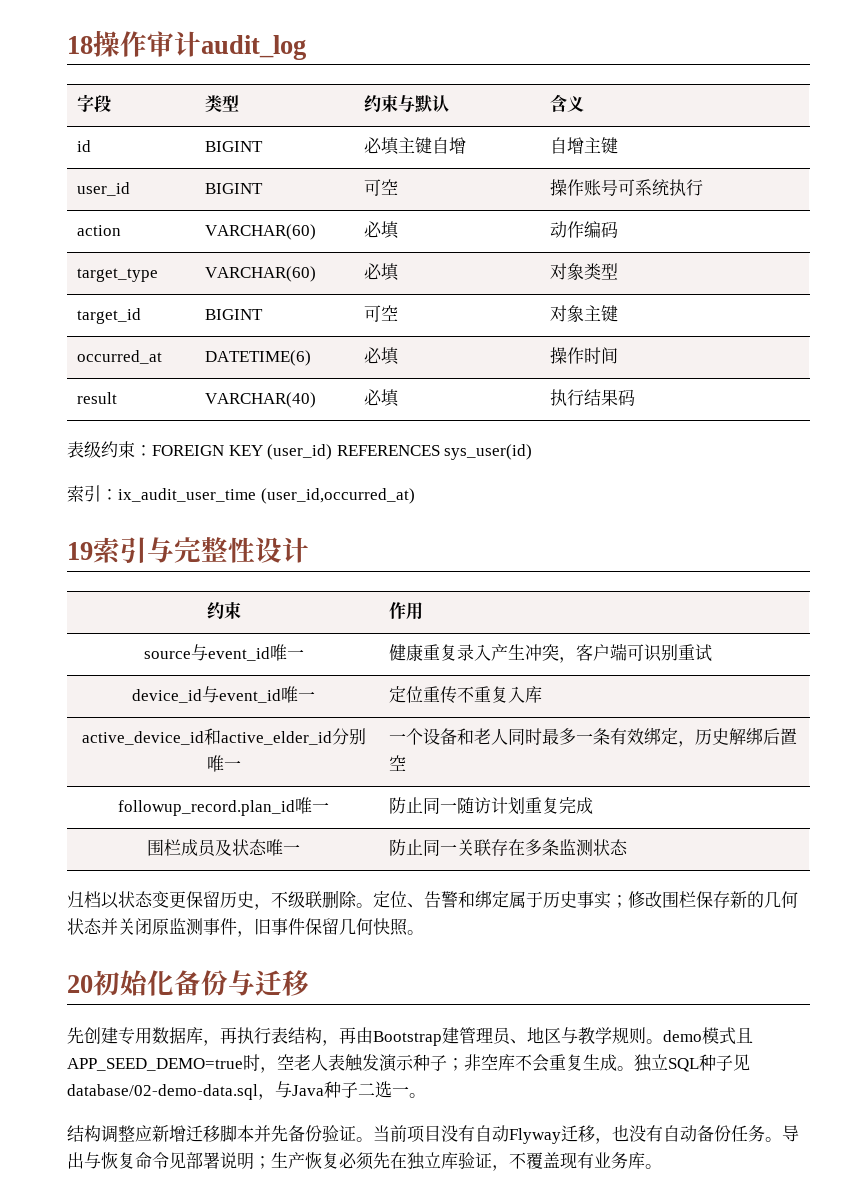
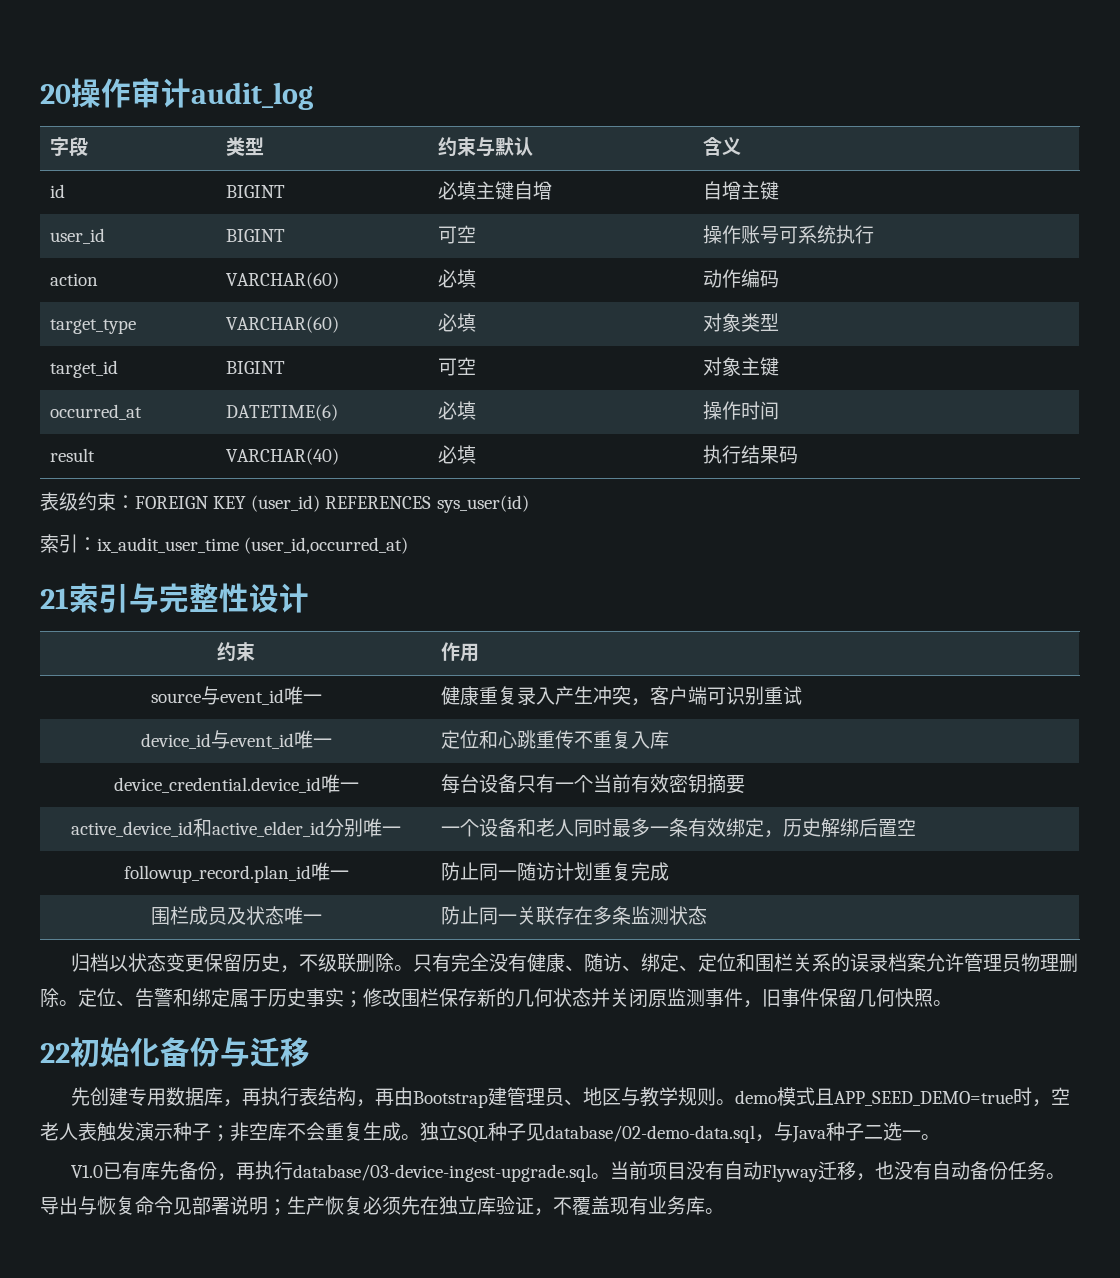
- 18操作审计audit_log
+ 20操作审计audit_log
- 19索引与完整性设计
+ 21索引与完整性设计
- device_id与event_id唯一 | 定位重传不重复入库
+ device_id与event_id唯一 | 定位和心跳重传不重复入库
+ device_credential.device_id唯一 | 每台设备只有一个当前有效密钥摘要
+ 只有完全没有健康、随访、绑定、定位和围栏关系的误录档案允许管理员物理删除。
- 20初始化备份与迁移
+ 22初始化备份与迁移
- 结构调整应新增迁移脚本并先备份验证。
+ V1.0已有库先备份，再执行database/03-device-ingest-upgrade.sql。

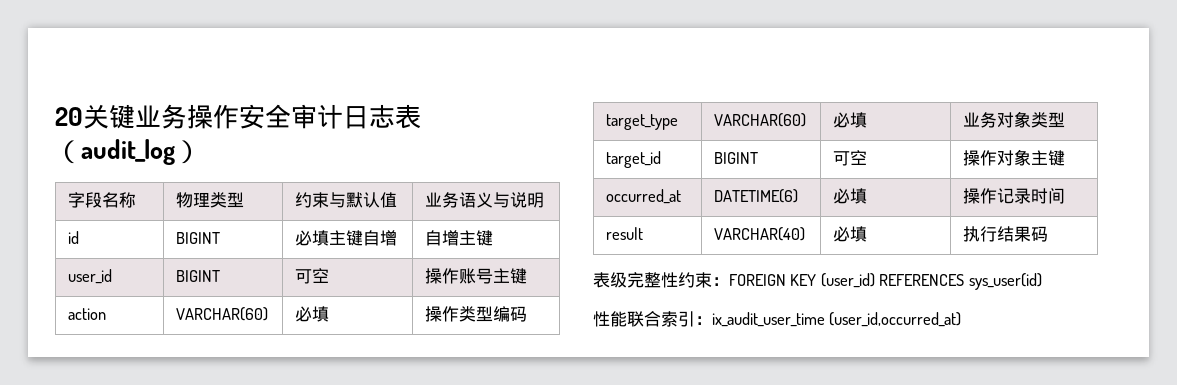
- 20操作审计audit_log
+ 20关键业务操作安全审计日志表（audit_log）
- 字段 | 类型 | 约束与默认 | 含义
+ 字段名称 | 物理类型 | 约束与默认值 | 业务语义与说明
- user_id | BIGINT | 可空 | 操作账号可系统执行
+ user_id | BIGINT | 可空 | 操作账号主键
- action | VARCHAR(60) | 必填 | 动作编码
+ action | VARCHAR(60) | 必填 | 操作类型编码
- target_type | VARCHAR(60) | 必填 | 对象类型
+ target_type | VARCHAR(60) | 必填 | 业务对象类型
- target_id | BIGINT | 可空 | 对象主键
+ target_id | BIGINT | 可空 | 操作对象主键
- occurred_at | DATETIME(6) | 必填 | 操作时间
+ occurred_at | DATETIME(6) | 必填 | 操作记录时间
- 表级约束：FOREIGN KEY (user_id) REFERENCES sys_user(id)
+ 表级完整性约束：FOREIGN KEY (user_id) REFERENCES sys_user(id)
- 索引：ix_audit_user_time (user_id,occurred_at)
+ 性能联合索引：ix_audit_user_time (user_id,occurred_at)
- 21索引与完整性设计
- 约束 | 作用
- source与event_id唯一 | 健康重复录入产生冲突，客户端可识别重试
- device_id与event_id唯一 | 定位和心跳重传不重复入库
- device_credential.device_id唯一 | 每台设备只有一个当前有效密钥摘要
- active_device_id和active_elder_id分别唯一 | 一个设备和老人同时最多一条有效绑定，历史解绑后置空
- followup_record.plan_id唯一 | 防止同一随访计划重复完成
- 围栏成员及状态唯一 | 防止同一关联存在多条监测状态
- 归档以状态变更保留历史，不级联删除。只有完全没有健康、随访、绑定、定位和围栏关系的误录档案允许管理员物理删除。定位、告警和绑定属于历史事实；修改围栏保存新的几何状态并关闭原监测事件，旧事件保留几何快照。
- 22初始化备份与迁移
- 先创建专用数据库，再执行表结构，再由Bootstrap建管理员、地区与教学规则。demo模式且APP_SEED_DEMO=true时，空老人表触发演示种子；非空库不会重复生成。独立SQL种子见database/02-demo-data.sql，与Java种子二选一。
- V1.0已有库先备份，再执行database/03-device-ingest-upgrade.sql。当前项目没有自动Flyway迁移，也没有自动备份任务。导出与恢复命令见部署说明；生产恢复必须先在独立库验证，不覆盖现有业务库。

